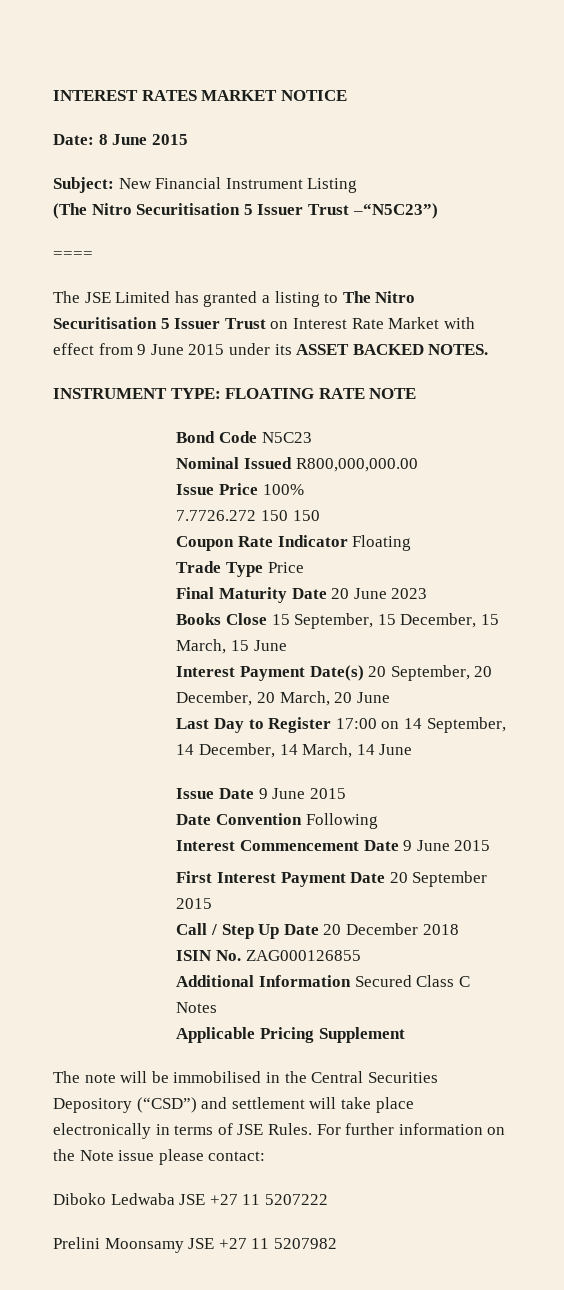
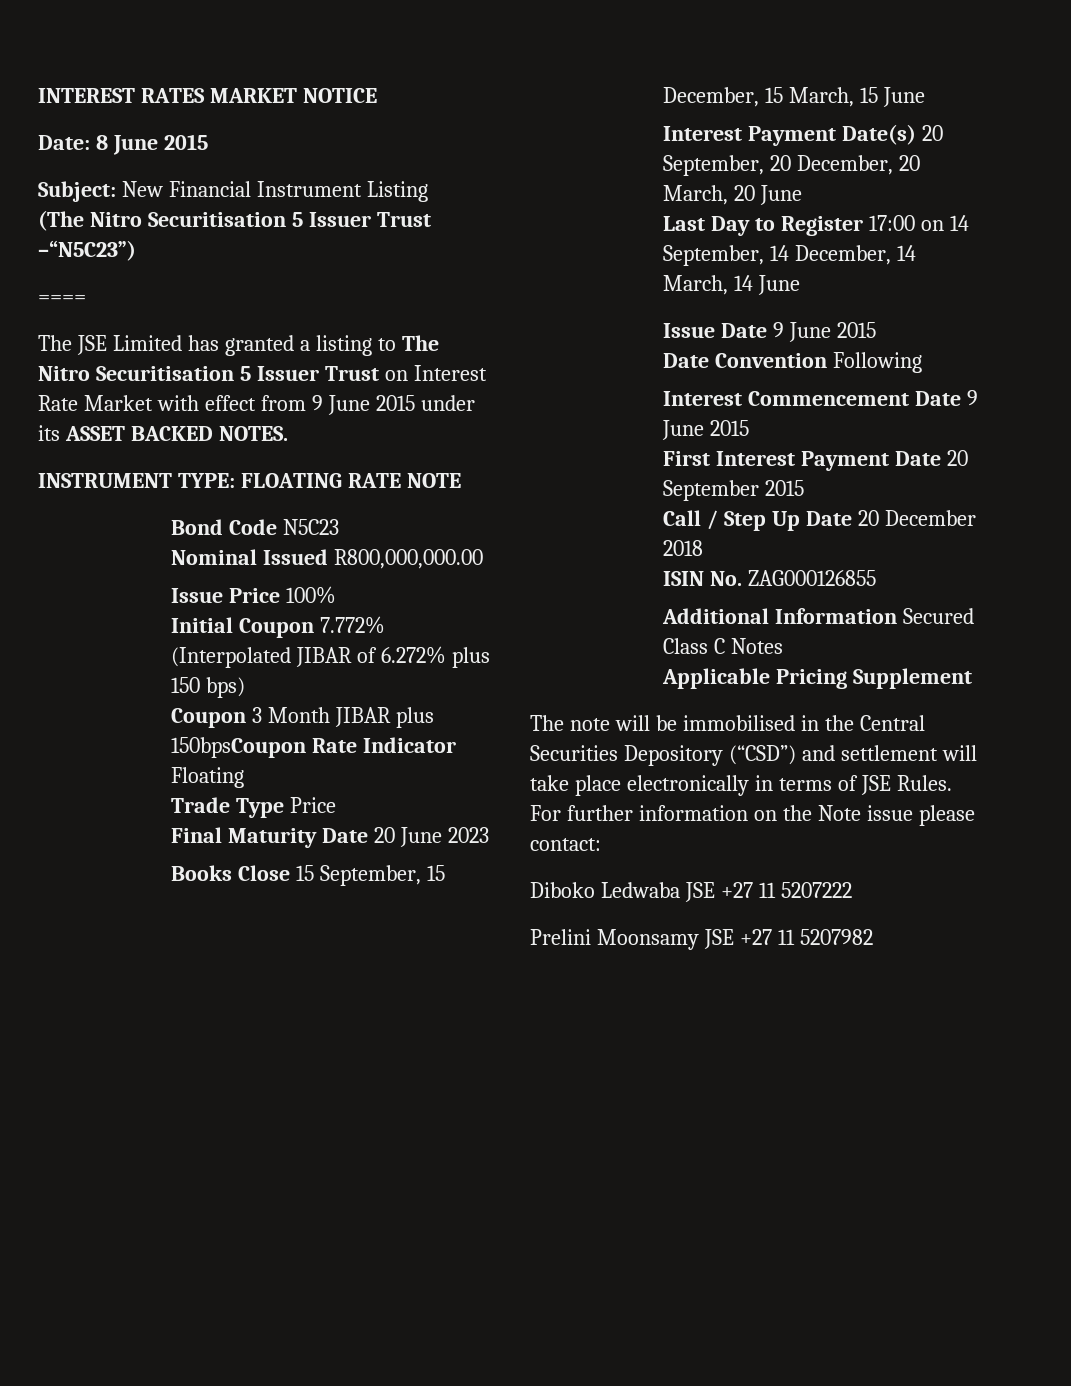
- 7.7726.272 150 150
- Coupon Rate Indicator Floating
+ Initial Coupon 7.772% (Interpolated JIBAR of 6.272% plus 150 bps)
+ Coupon 3 Month JIBAR plus 150bpsCoupon Rate Indicator Floating

